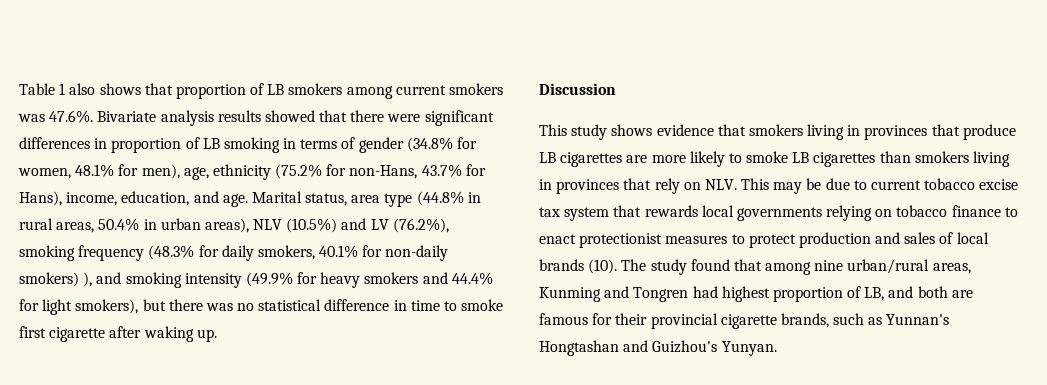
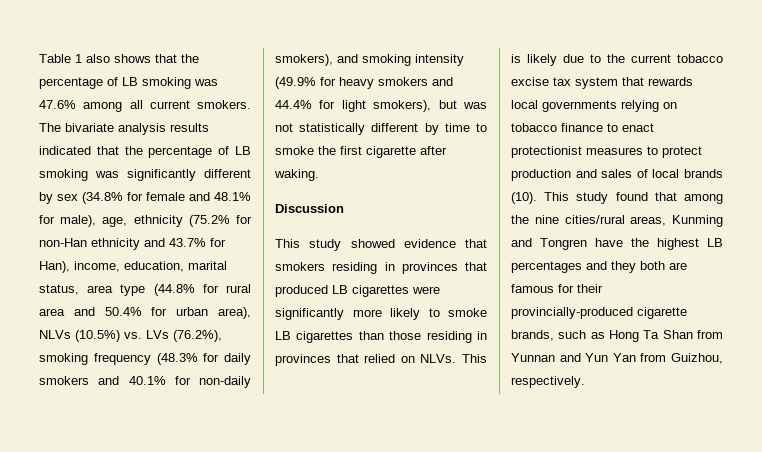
- Table 1 also shows that proportion of LB smokers among current smokers was 47.6%. Bivariate analysis results showed that there were significant differences in proportion of LB smoking in terms of gender (34.8% for women, 48.1% for men), age, ethnicity (75.2% for non-Hans, 43.7% for Hans), income, education, and age. Marital status, area type (44.8% in rural areas, 50.4% in urban areas), NLV (10.5%) and LV (76.2%), smoking frequency (48.3% for daily smokers, 40.1% for non-daily smokers) ), and smoking intensity (49.9% for heavy smokers and 44.4% for light smokers), but there was no statistical difference in time to smoke first cigarette after waking up.
+ Table 1 also shows that the percentage of LB smoking was 47.6% among all current smokers. The bivariate analysis results indicated that the percentage of LB smoking was significantly different by sex (34.8% for female and 48.1% for male), age, ethnicity (75.2% for non-Han ethnicity and 43.7% for Han), income, education, marital status, area type (44.8% for rural area and 50.4% for urban area), NLVs (10.5%) vs. LVs (76.2%), smoking frequency (48.3% for daily smokers and 40.1% for non-daily smokers), and smoking intensity (49.9% for heavy smokers and 44.4% for light smokers), but was not statistically different by time to smoke the first cigarette after waking.
- This study shows evidence that smokers living in provinces that produce LB cigarettes are more likely to smoke LB cigarettes than smokers living in provinces that rely on NLV. This may be due to current tobacco excise tax system that rewards local governments relying on tobacco finance to enact protectionist measures to protect production and sales of local brands (10).
+ This study showed evidence that smokers residing in provinces that produced LB cigarettes were significantly more likely to smoke LB cigarettes than those residing in provinces that relied on NLVs. This is likely due to the current tobacco excise tax system that rewards local governments relying on tobacco finance to enact protectionist measures to protect production and sales of local brands (10).
- The study found that among nine urban/rural areas, Kunming and Tongren had highest proportion of LB, and both are famous for their provincial cigarette brands, such as Yunnan's Hongtashan and Guizhou's Yunyan.
+ This study found that among the nine cities/rural areas, Kunming and Tongren have the highest LB percentages and they both are famous for their provincially-produced cigarette brands, such as Hong Ta Shan from Yunnan and Yun Yan from Guizhou, respectively.

